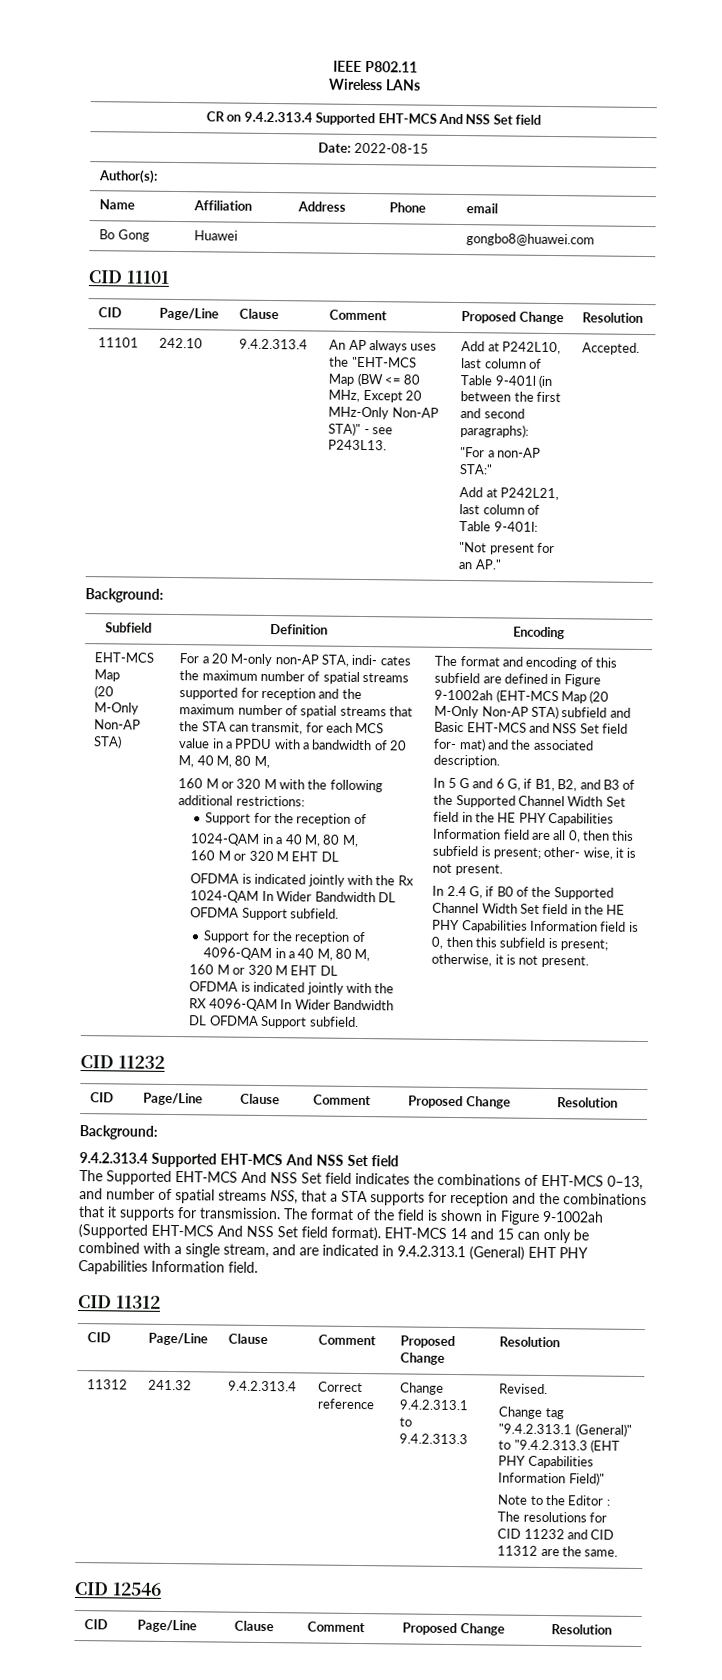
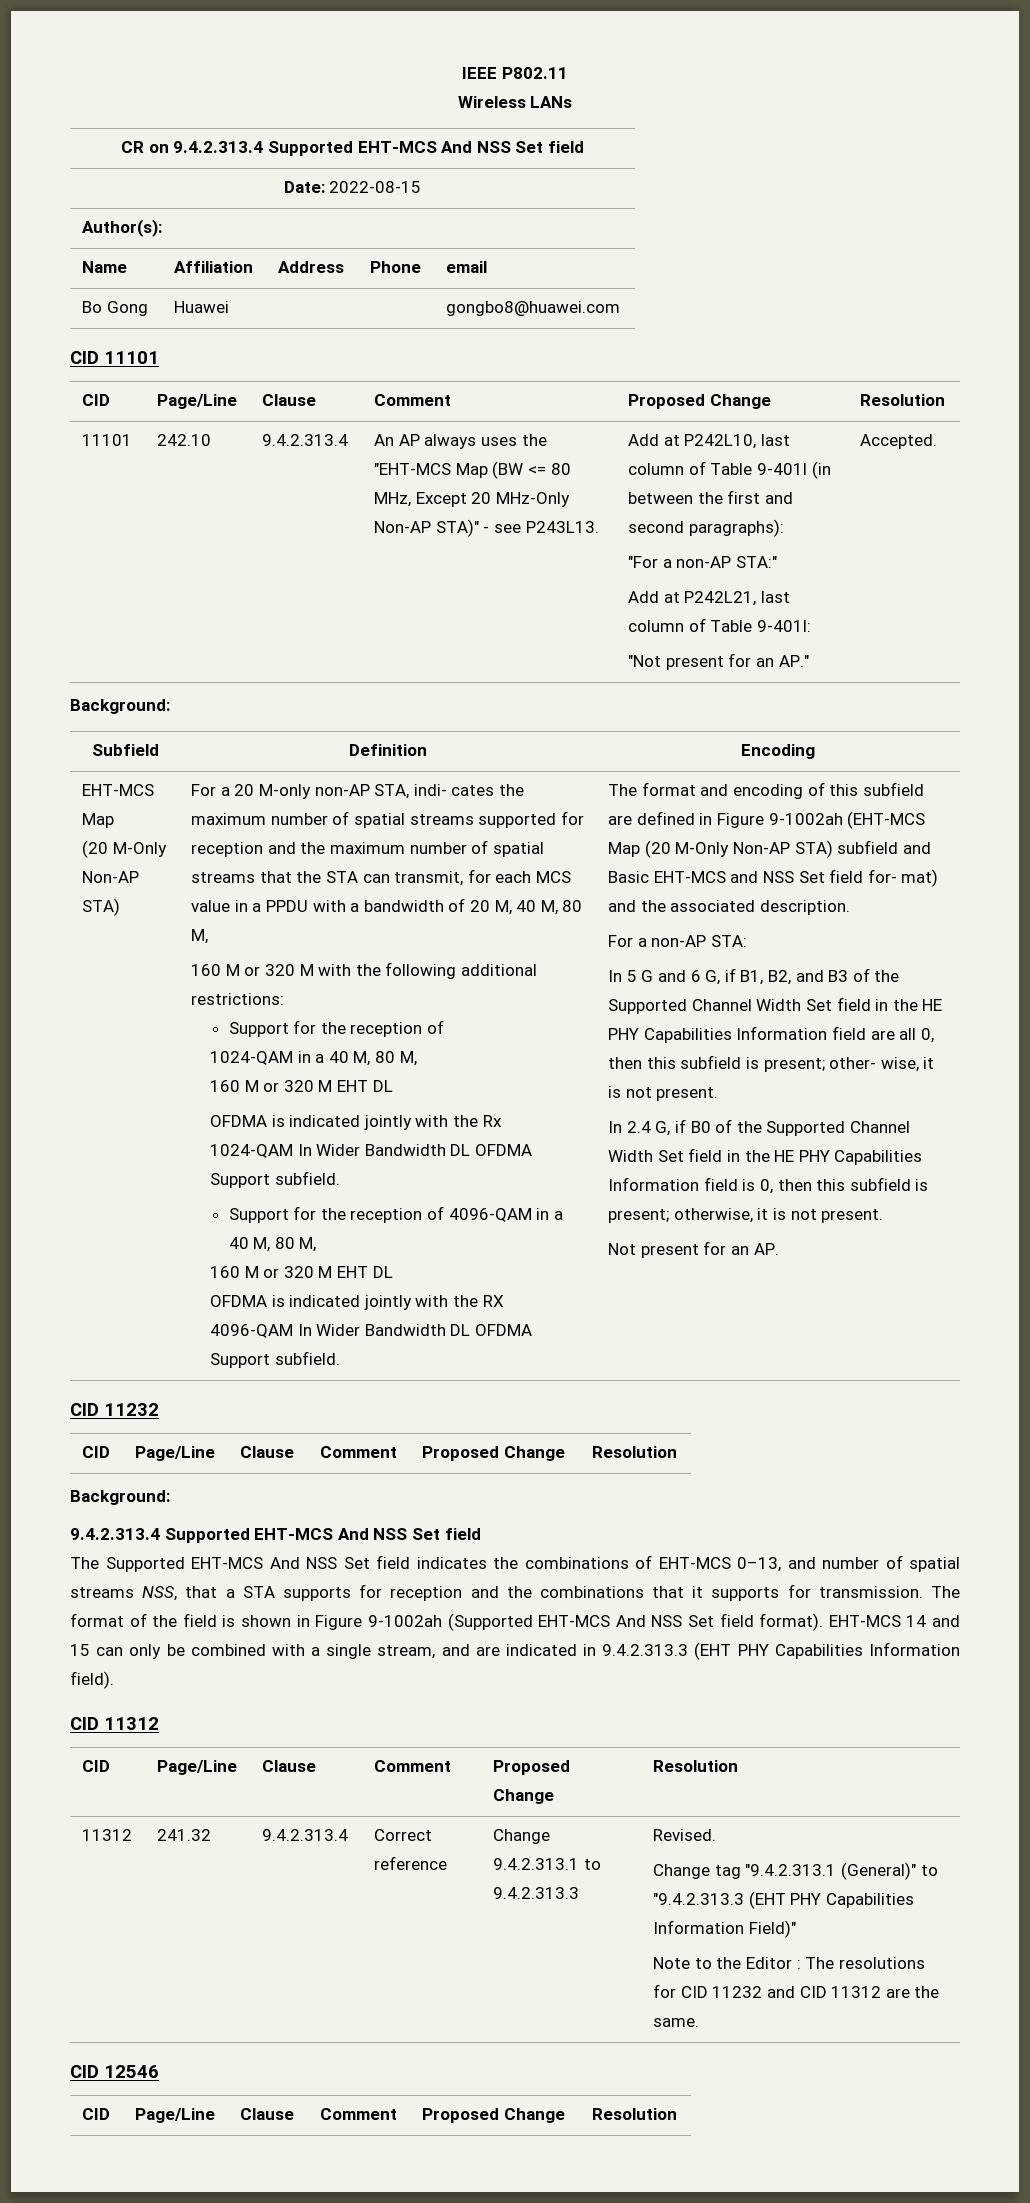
+ For a non-AP STA:
+ Not present for an AP.
- EHT-MCS 14 and 15 can only be combined with a single stream, and are indicated in 9.4.2.313.1 (General) EHT PHY Capabilities Information field.
+ EHT-MCS 14 and 15 can only be combined with a single stream, and are indicated in 9.4.2.313.3 (EHT PHY Capabilities Information field).

